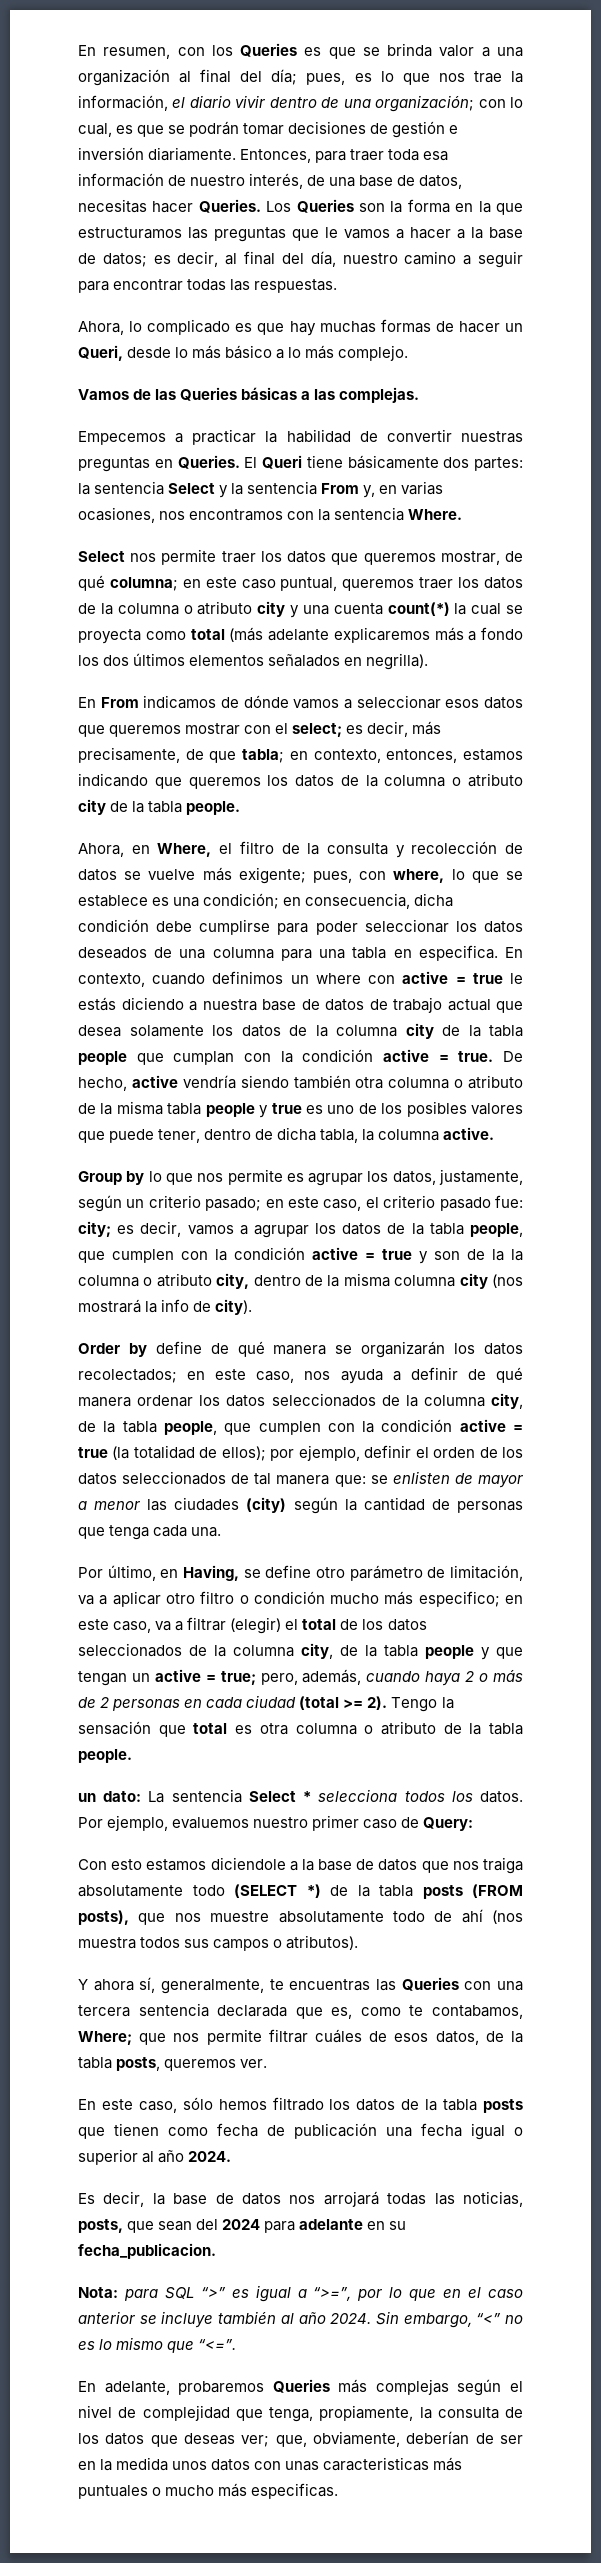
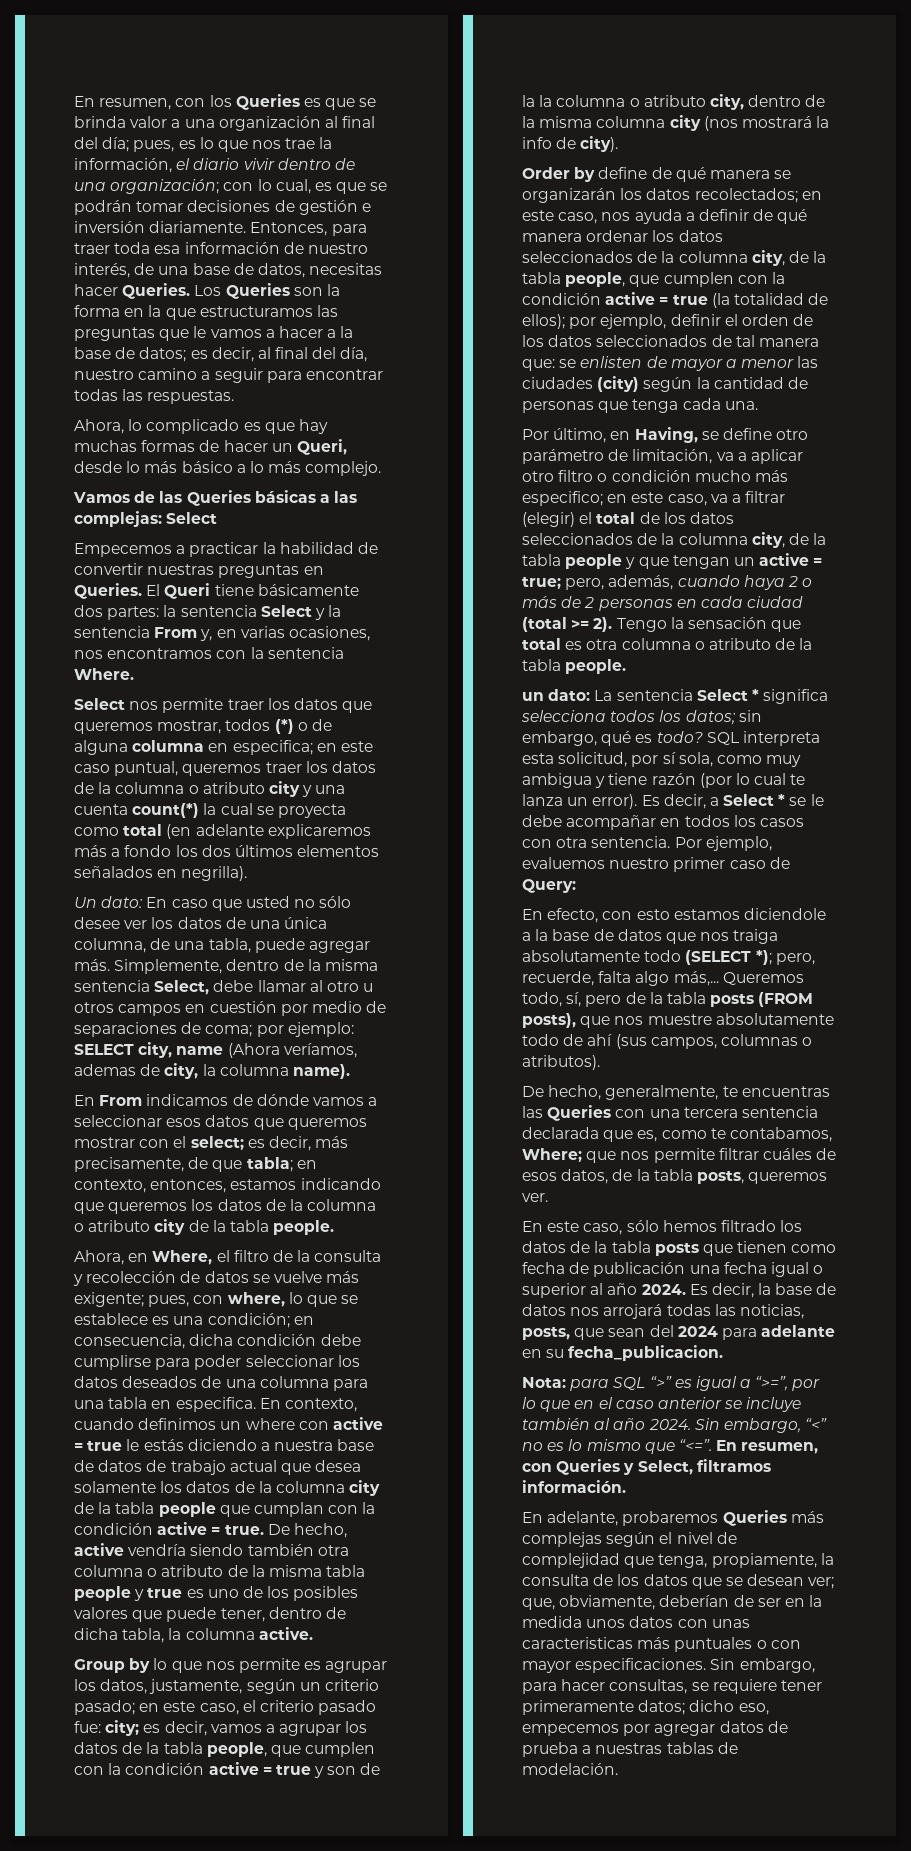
- Vamos de las Queries básicas a las complejas.
+ Vamos de las Queries básicas a las complejas: Select
- Select nos permite traer los datos que queremos mostrar, de qué columna; en este caso puntual, queremos traer los datos de la columna o atributo city y una cuenta count(*) la cual se proyecta como total (más adelante explicaremos más a fondo los dos últimos elementos señalados en negrilla).
+ Select nos permite traer los datos que queremos mostrar, todos (*) o de alguna columna en especifica; en este caso puntual, queremos traer los datos de la columna o atributo city y una cuenta count(*) la cual se proyecta como total (en adelante explicaremos más a fondo los dos últimos elementos señalados en negrilla).
+ Un dato: En caso que usted no sólo desee ver los datos de una única columna, de una tabla, puede agregar más. Simplemente, dentro de la misma sentencia Select, debe llamar al otro u otros campos en cuestión por medio de separaciones de coma; por ejemplo: SELECT city, name (Ahora veríamos, ademas de city, la columna name).
- un dato: La sentencia Select * selecciona todos los datos.
+ un dato: La sentencia Select * significa selecciona todos los datos; sin embargo, qué es todo? SQL interpreta esta solicitud, por sí sola, como muy ambigua y tiene razón (por lo cual te lanza un error). Es decir, a Select * se le debe acompañar en todos los casos con otra sentencia.
- Con esto estamos diciendole a la base de datos que nos traiga absolutamente todo (SELECT *) de la tabla posts (FROM posts), que nos muestre absolutamente todo de ahí (nos muestra todos sus campos o atributos).
+ En efecto, con esto estamos diciendole a la base de datos que nos traiga absolutamente todo (SELECT *); pero, recuerde, falta algo más,... Queremos todo, sí, pero de la tabla posts (FROM posts), que nos muestre absolutamente todo de ahí (sus campos, columnas o atributos).
- Y ahora sí, generalmente, te encuentras las Queries con una tercera sentencia declarada que es, como te contabamos, Where; que nos permite filtrar cuáles de esos datos, de la tabla posts, queremos ver.
+ De hecho, generalmente, te encuentras las Queries con una tercera sentencia declarada que es, como te contabamos, Where; que nos permite filtrar cuáles de esos datos, de la tabla posts, queremos ver.
- En este caso, sólo hemos filtrado los datos de la tabla posts que tienen como fecha de publicación una fecha igual o superior al año 2024.
- Es decir, la base de datos nos arrojará todas las noticias, posts, que sean del 2024 para adelante en su fecha_publicacion.
+ En este caso, sólo hemos filtrado los datos de la tabla posts que tienen como fecha de publicación una fecha igual o superior al año 2024. Es decir, la base de datos nos arrojará todas las noticias, posts, que sean del 2024 para adelante en su fecha_publicacion.
+ En resumen, con Queries y Select, filtramos información.
- En adelante, probaremos Queries más complejas según el nivel de complejidad que tenga, propiamente, la consulta de los datos que deseas ver; que, obviamente, deberían de ser en la medida unos datos con unas caracteristicas más puntuales o mucho más especificas.
+ En adelante, probaremos Queries más complejas según el nivel de complejidad que tenga, propiamente, la consulta de los datos que se desean ver; que, obviamente, deberían de ser en la medida unos datos con unas caracteristicas más puntuales o con mayor especificaciones. Sin embargo, para hacer consultas, se requiere tener primeramente datos; dicho eso, empecemos por agregar datos de prueba a nuestras tablas de modelación.

